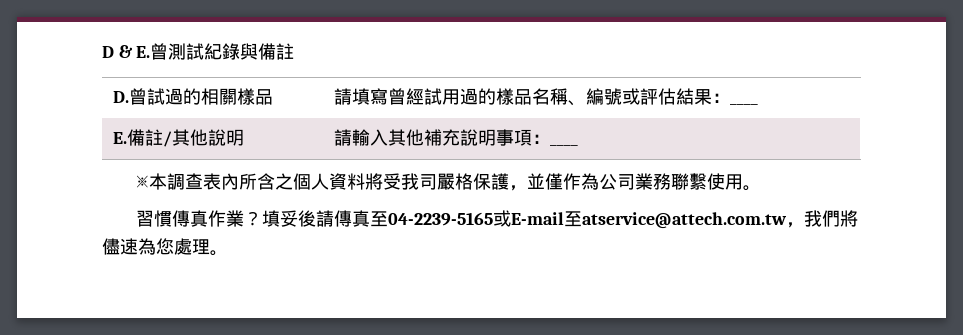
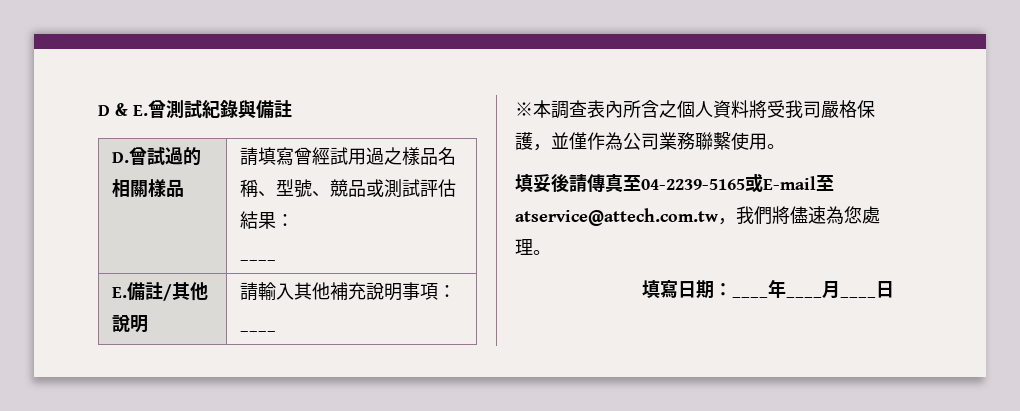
- D.曾試過的相關樣品 | 請填寫曾經試用過的樣品名稱、編號或評估結果：____
+ D.曾試過的相關樣品 | 請填寫曾經試用過之樣品名稱、型號、競品或測試評估結果：
+ ____
- 習慣傳真作業？
+ 填寫日期：____年____月____日

